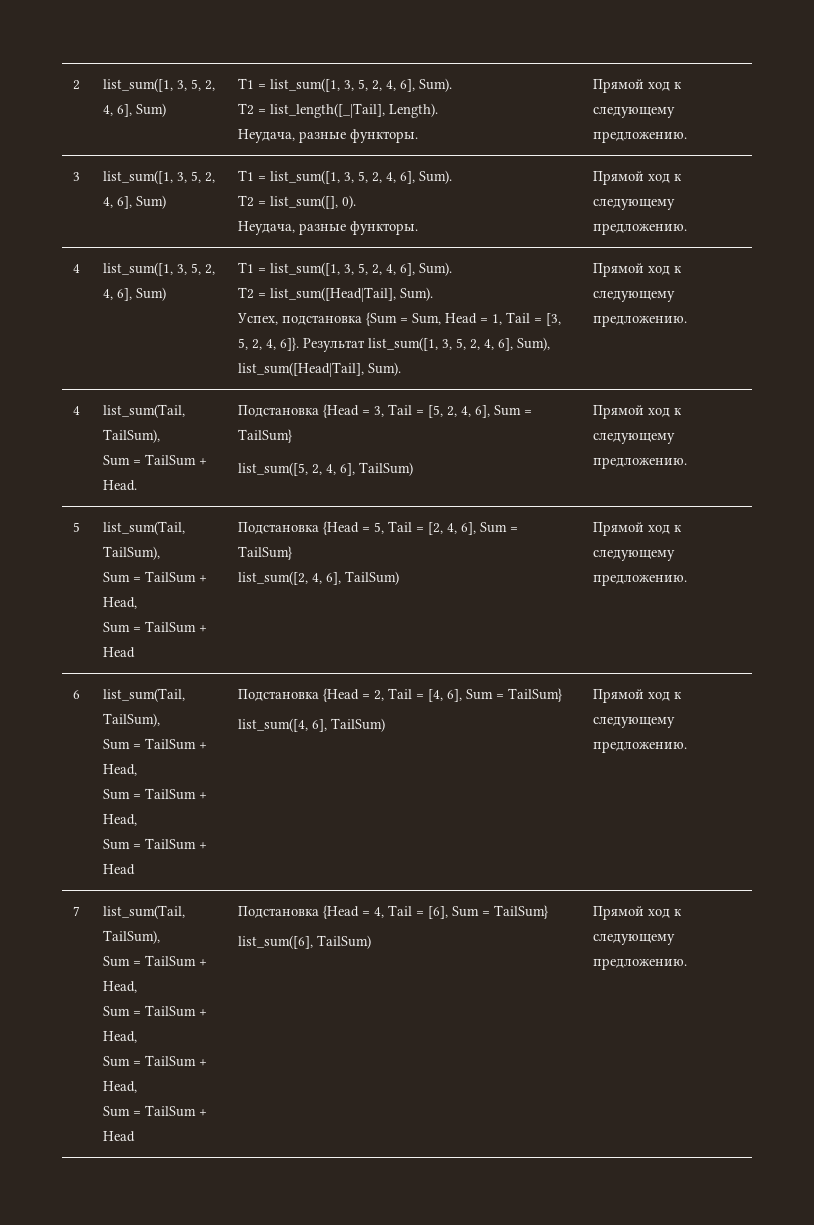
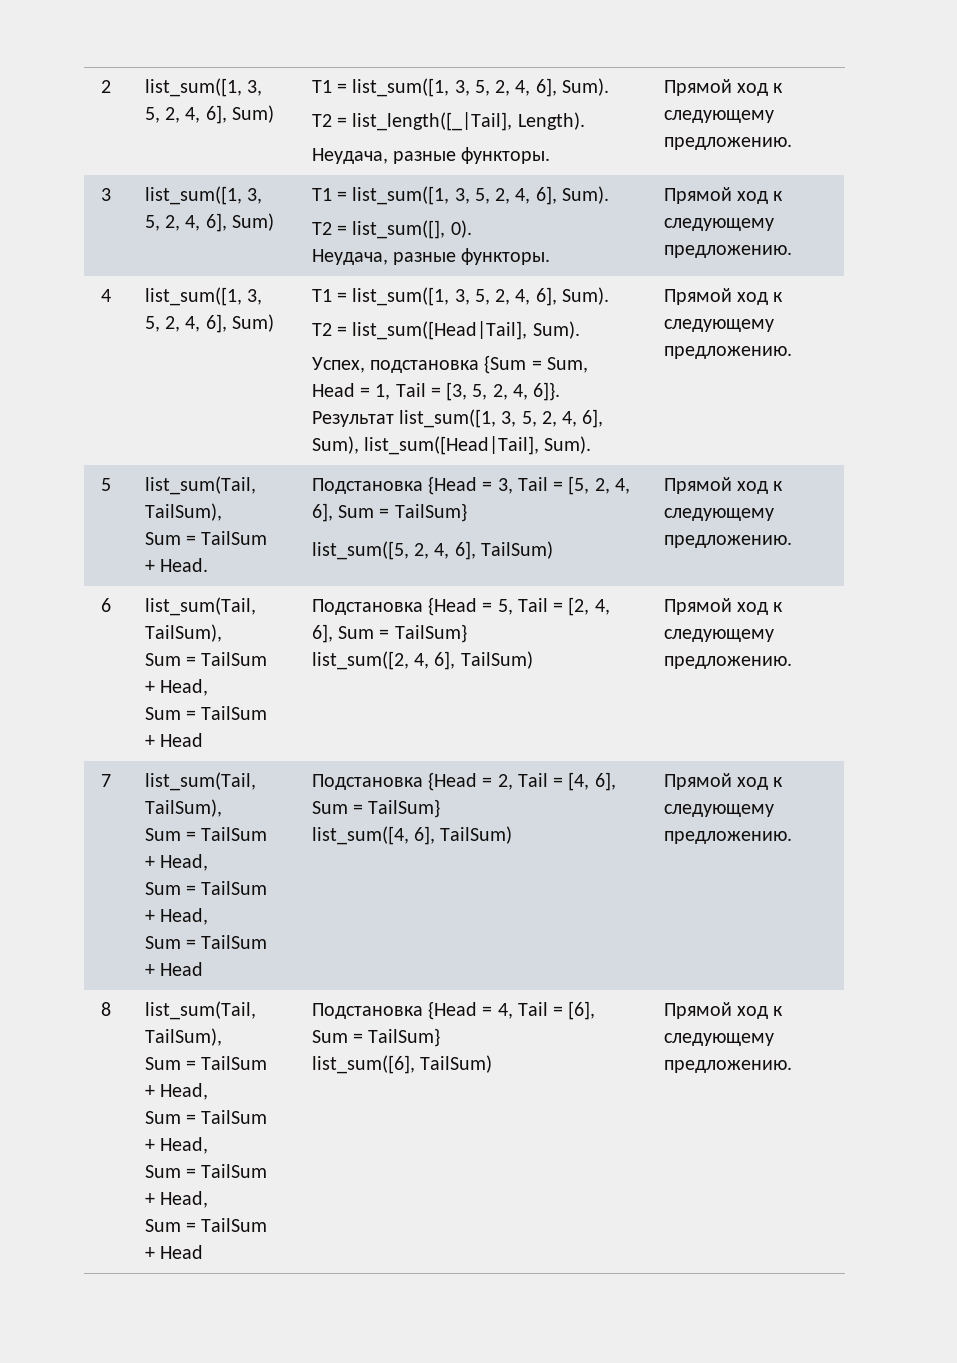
- 4 | list_sum(Tail, TailSum),
+ 5 | list_sum(Tail, TailSum),
- 5 | list_sum(Tail, TailSum),
+ 6 | list_sum(Tail, TailSum),
- 6 | list_sum(Tail, TailSum),
+ 7 | list_sum(Tail, TailSum),
- 7 | list_sum(Tail, TailSum),
+ 8 | list_sum(Tail, TailSum),

